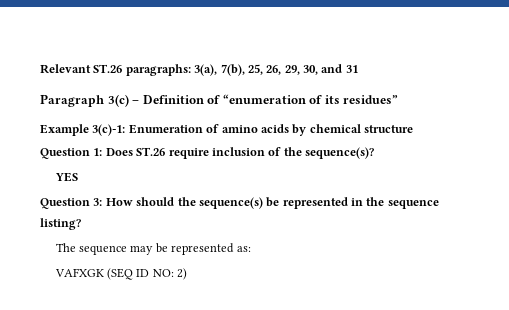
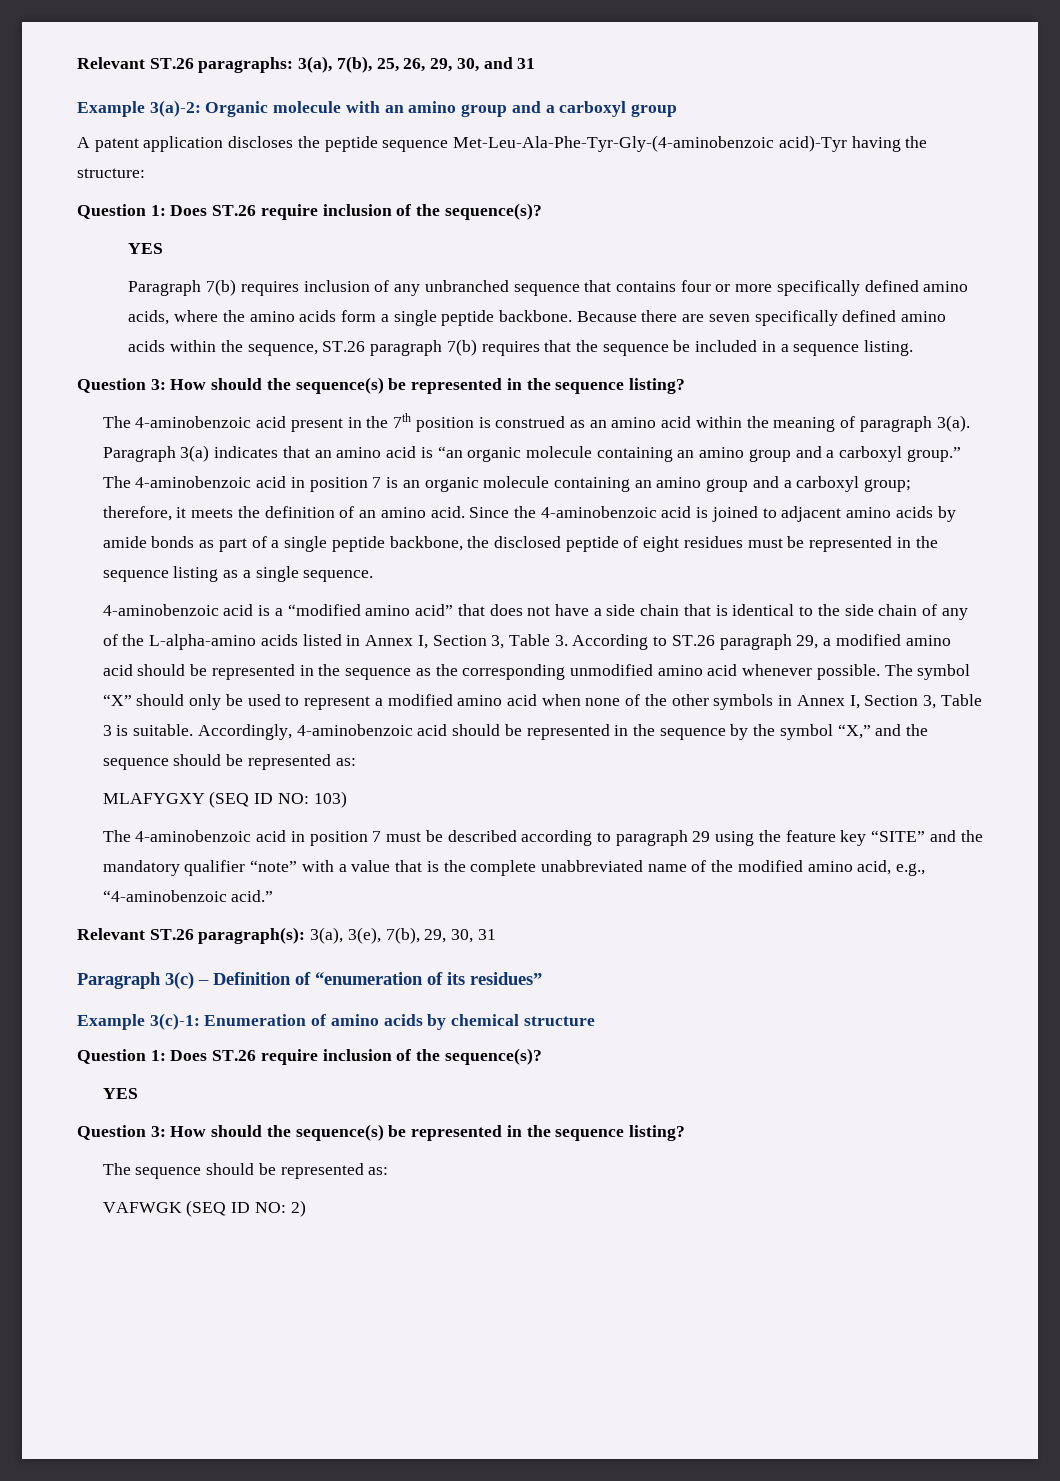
+ Example 3(a)-2: Organic molecule with an amino group and a carboxyl group
+ A patent application discloses the peptide sequence Met-Leu-Ala-Phe-Tyr-Gly-(4-aminobenzoic acid)-Tyr having the structure:
+ Question 1: Does ST.26 require inclusion of the sequence(s)?
+ YES
+ Paragraph 7(b) requires inclusion of any unbranched sequence that contains four or more specifically defined amino acids, where the amino acids form a single peptide backbone. Because there are seven specifically defined amino acids within the sequence, ST.26 paragraph 7(b) requires that the sequence be included in a sequence listing.
+ Question 3: How should the sequence(s) be represented in the sequence listing?
+ The 4-aminobenzoic acid present in the 7th position is construed as an amino acid within the meaning of paragraph 3(a). Paragraph 3(a) indicates that an amino acid is “an organic molecule containing an amino group and a carboxyl group.” The 4-aminobenzoic acid in position 7 is an organic molecule containing an amino group and a carboxyl group; therefore, it meets the definition of an amino acid. Since the 4-aminobenzoic acid is joined to adjacent amino acids by amide bonds as part of a single peptide backbone, the disclosed peptide of eight residues must be represented in the sequence listing as a single sequence.
+ 4-aminobenzoic acid is a “modified amino acid” that does not have a side chain that is identical to the side chain of any of the L-alpha-amino acids listed in Annex I, Section 3, Table 3. According to ST.26 paragraph 29, a modified amino acid should be represented in the sequence as the corresponding unmodified amino acid whenever possible. The symbol “X” should only be used to represent a modified amino acid when none of the other symbols in Annex I, Section 3, Table 3 is suitable. Accordingly, 4-aminobenzoic acid should be represented in the sequence by the symbol “X,” and the sequence should be represented as:
+ MLAFYGXY (SEQ ID NO: 103)
+ The 4-aminobenzoic acid in position 7 must be described according to paragraph 29 using the feature key “SITE” and the mandatory qualifier “note” with a value that is the complete unabbreviated name of the modified amino acid, e.g., “4-aminobenzoic acid.”
+ Relevant ST.26 paragraph(s): 3(a), 3(e), 7(b), 29, 30, 31
- The sequence may be represented as:
- VAFXGK (SEQ ID NO: 2)
+ The sequence should be represented as:
+ VAFWGK (SEQ ID NO: 2)

